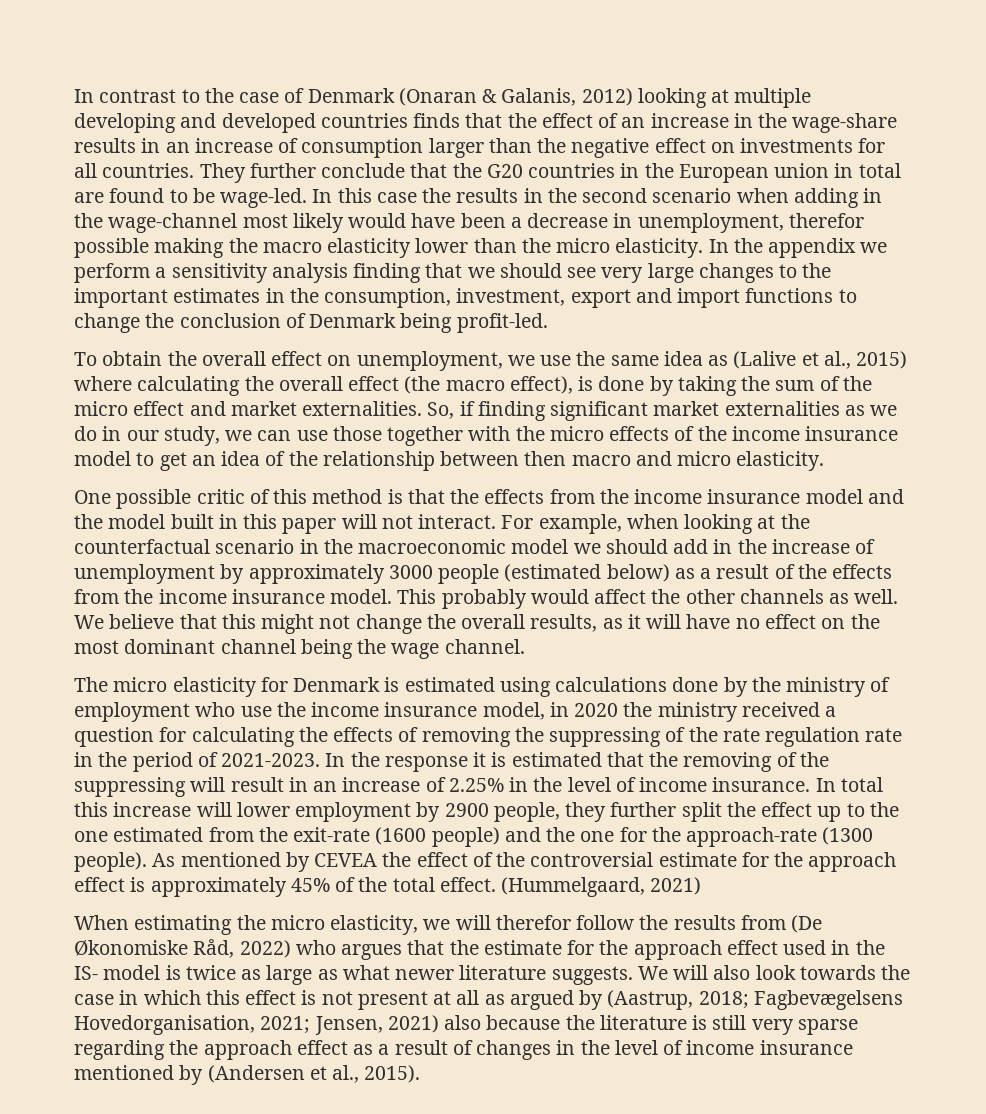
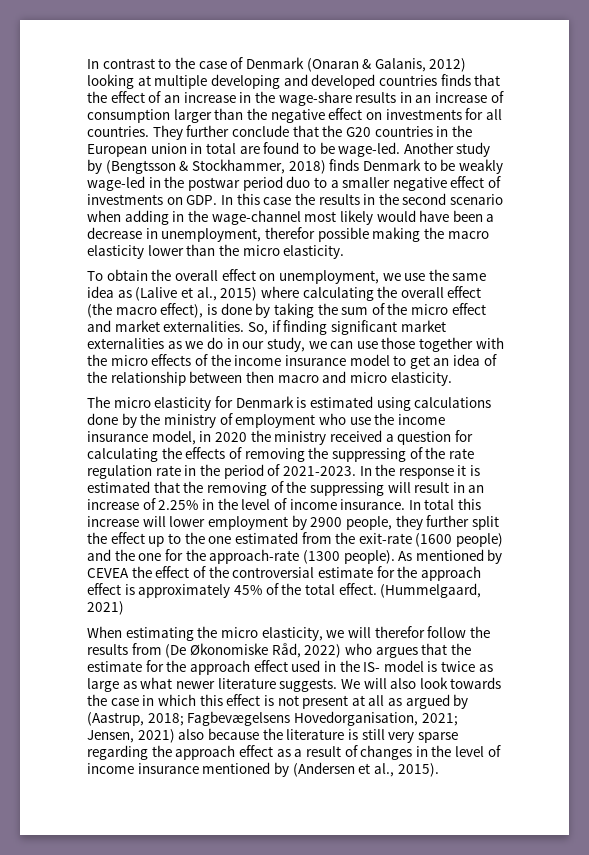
- In this case the results in the second scenario when adding in the wage-channel most likely would have been a decrease in unemployment, therefor possible making the macro elasticity lower than the micro elasticity. In the appendix we perform a sensitivity analysis finding that we should see very large changes to the important estimates in the consumption, investment, export and import functions to change the conclusion of Denmark being profit-led.
+ Another study by (Bengtsson & Stockhammer, 2018) finds Denmark to be weakly wage-led in the postwar period duo to a smaller negative effect of investments on GDP. In this case the results in the second scenario when adding in the wage-channel most likely would have been a decrease in unemployment, therefor possible making the macro elasticity lower than the micro elasticity.
- One possible critic of this method is that the effects from the income insurance model and the model built in this paper will not interact. For example, when looking at the counterfactual scenario in the macroeconomic model we should add in the increase of unemployment by approximately 3000 people (estimated below) as a result of the effects from the income insurance model. This probably would affect the other channels as well. We believe that this might not change the overall results, as it will have no effect on the most dominant channel being the wage channel.

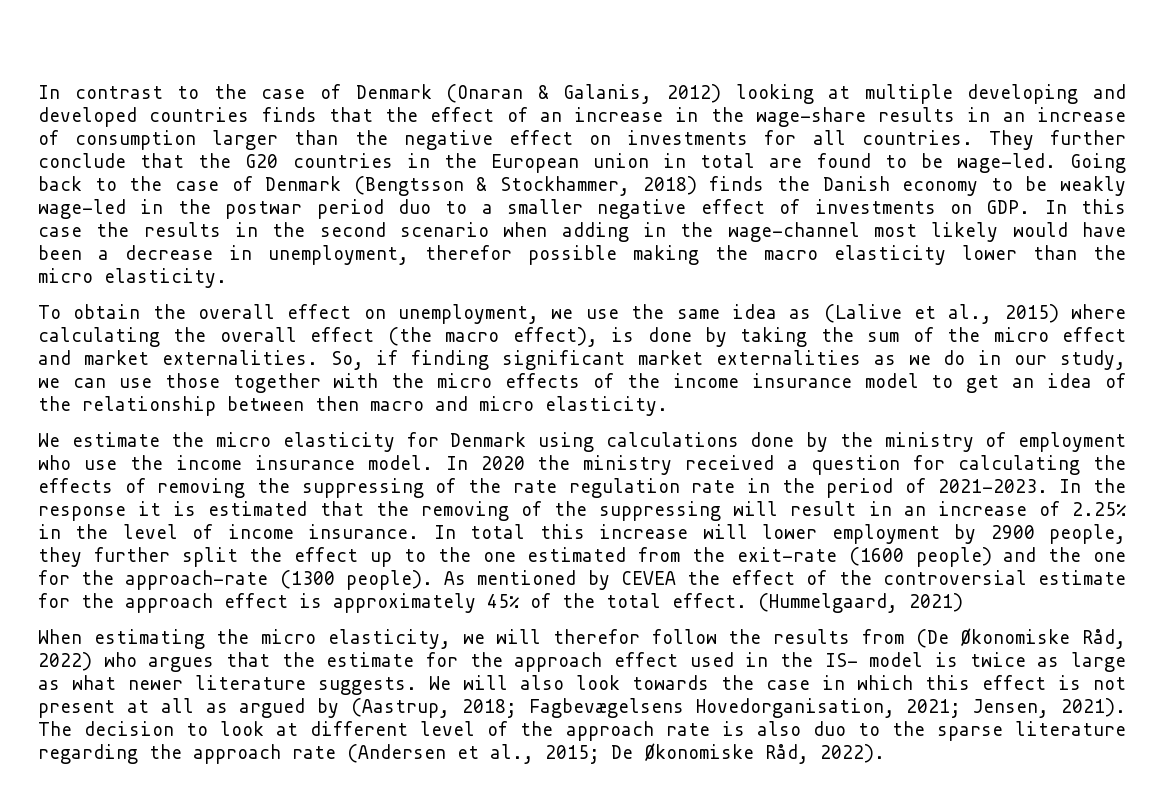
- Another study by (Bengtsson & Stockhammer, 2018) finds Denmark to be weakly wage-led in the postwar period duo to a smaller negative effect of investments on GDP. In this case the results in the second scenario when adding in the wage-channel most likely would have been a decrease in unemployment, therefor possible making the macro elasticity lower than the micro elasticity.
+ Going back to the case of Denmark (Bengtsson & Stockhammer, 2018) finds the Danish economy to be weakly wage-led in the postwar period duo to a smaller negative effect of investments on GDP. In this case the results in the second scenario when adding in the wage-channel most likely would have been a decrease in unemployment, therefor possible making the macro elasticity lower than the micro elasticity.
- The micro elasticity for Denmark is estimated using calculations done by the ministry of employment who use the income insurance model, in 2020 the ministry received a question for calculating the effects of removing the suppressing of the rate regulation rate in the period of 2021-2023.
+ We estimate the micro elasticity for Denmark using calculations done by the ministry of employment who use the income insurance model. In 2020 the ministry received a question for calculating the effects of removing the suppressing of the rate regulation rate in the period of 2021-2023.
- We will also look towards the case in which this effect is not present at all as argued by (Aastrup, 2018; Fagbevægelsens Hovedorganisation, 2021; Jensen, 2021) also because the literature is still very sparse regarding the approach effect as a result of changes in the level of income insurance mentioned by (Andersen et al., 2015).
+ We will also look towards the case in which this effect is not present at all as argued by (Aastrup, 2018; Fagbevægelsens Hovedorganisation, 2021; Jensen, 2021). The decision to look at different level of the approach rate is also duo to the sparse literature regarding the approach rate (Andersen et al., 2015; De Økonomiske Råd, 2022).

